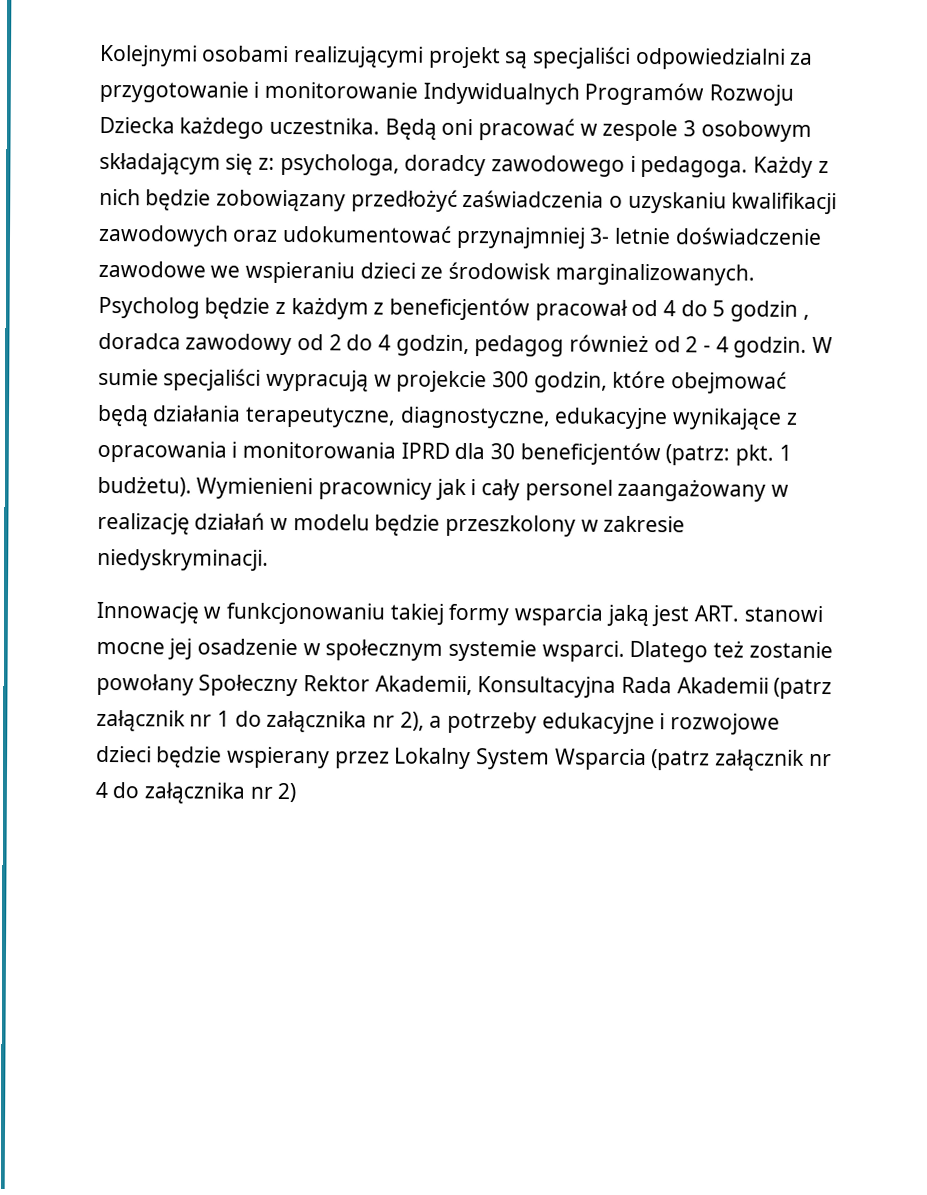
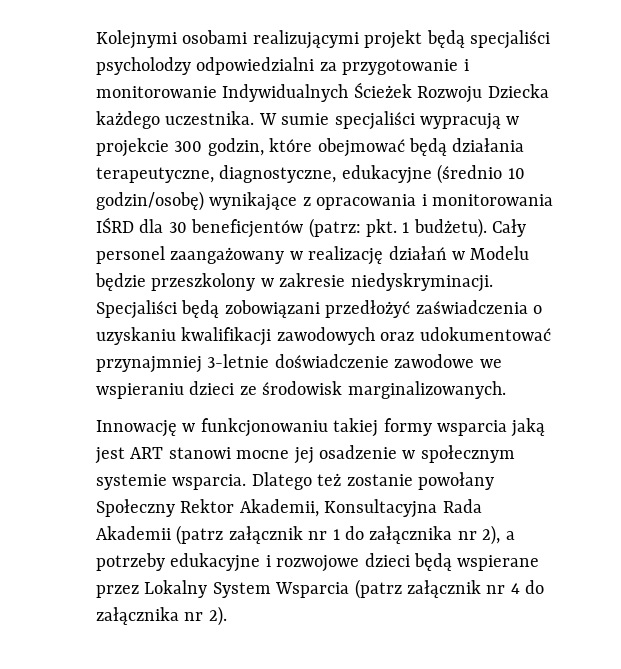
- Kolejnymi osobami realizującymi projekt są specjaliści odpowiedzialni za przygotowanie i monitorowanie Indywidualnych Programów Rozwoju Dziecka każdego uczestnika.
+ Kolejnymi osobami realizującymi projekt będą specjaliści psycholodzy odpowiedzialni za przygotowanie i monitorowanie Indywidualnych Ścieżek Rozwoju Dziecka każdego uczestnika.
- Będą oni pracować w zespole 3 osobowym składającym się z: psychologa, doradcy zawodowego i pedagoga. Każdy z nich będzie zobowiązany przedłożyć zaświadczenia o uzyskaniu kwalifikacji zawodowych oraz udokumentować przynajmniej 3- letnie doświadczenie zawodowe we wspieraniu dzieci ze środowisk marginalizowanych. Psycholog będzie z każdym z beneficjentów pracował od 4 do 5 godzin , doradca zawodowy od 2 do 4 godzin, pedagog również od 2 - 4 godzin.
- W sumie specjaliści wypracują w projekcie 300 godzin, które obejmować będą działania terapeutyczne, diagnostyczne, edukacyjne wynikające z opracowania i monitorowania IPRD dla 30 beneficjentów (patrz: pkt. 1 budżetu).
+ W sumie specjaliści wypracują w projekcie 300 godzin, które obejmować będą działania terapeutyczne, diagnostyczne, edukacyjne (średnio 10 godzin/osobę) wynikające z opracowania i monitorowania IŚRD dla 30 beneficjentów (patrz: pkt. 1 budżetu).
- Wymienieni pracownicy jak i cały personel zaangażowany w realizację działań w modelu będzie przeszkolony w zakresie niedyskryminacji.
+ Cały personel zaangażowany w realizację działań w Modelu będzie przeszkolony w zakresie niedyskryminacji. Specjaliści będą zobowiązani przedłożyć zaświadczenia o uzyskaniu kwalifikacji zawodowych oraz udokumentować przynajmniej 3-letnie doświadczenie zawodowe we wspieraniu dzieci ze środowisk marginalizowanych.
- Innowację w funkcjonowaniu takiej formy wsparcia jaką jest ART. stanowi mocne jej osadzenie w społecznym systemie wsparci.
+ Innowację w funkcjonowaniu takiej formy wsparcia jaką jest ART stanowi mocne jej osadzenie w społecznym systemie wsparcia.
- Dlatego też zostanie powołany Społeczny Rektor Akademii, Konsultacyjna Rada Akademii (patrz załącznik nr 1 do załącznika nr 2), a potrzeby edukacyjne i rozwojowe dzieci będzie wspierany przez Lokalny System Wsparcia (patrz załącznik nr 4 do załącznika nr 2)
+ Dlatego też zostanie powołany Społeczny Rektor Akademii, Konsultacyjna Rada Akademii (patrz załącznik nr 1 do załącznika nr 2), a potrzeby edukacyjne i rozwojowe dzieci będą wspierane przez Lokalny System Wsparcia (patrz załącznik nr 4 do załącznika nr 2).

